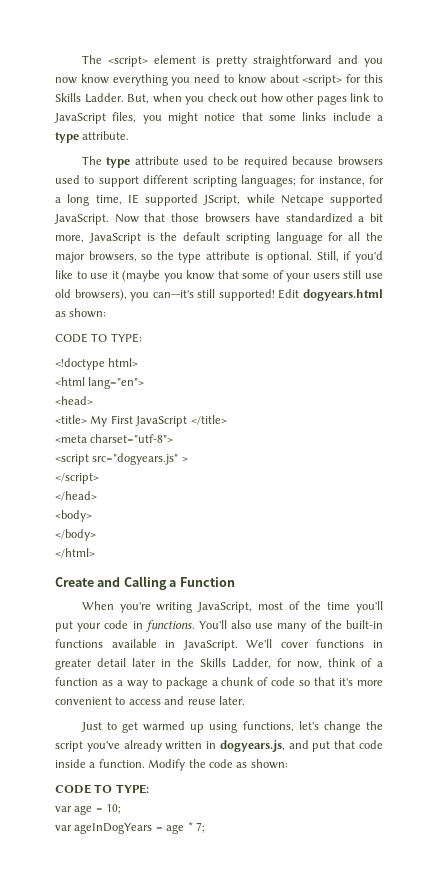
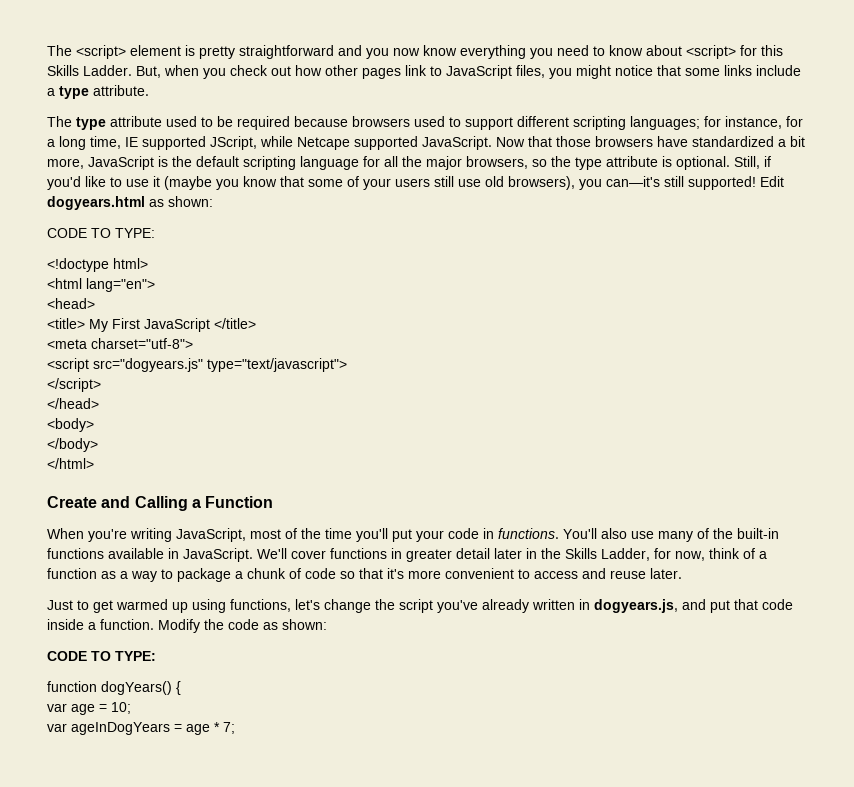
- <script src="dogyears.js" >
+ <script src="dogyears.js" type="text/javascript">
+ function dogYears() {

